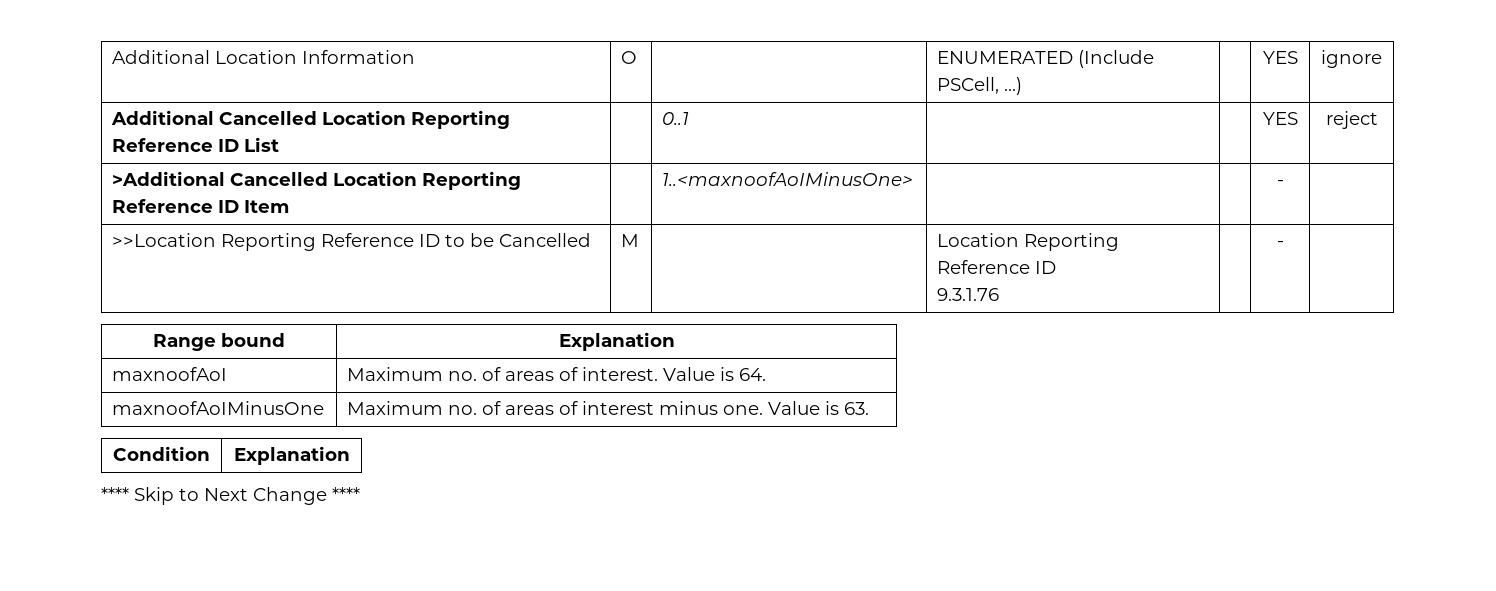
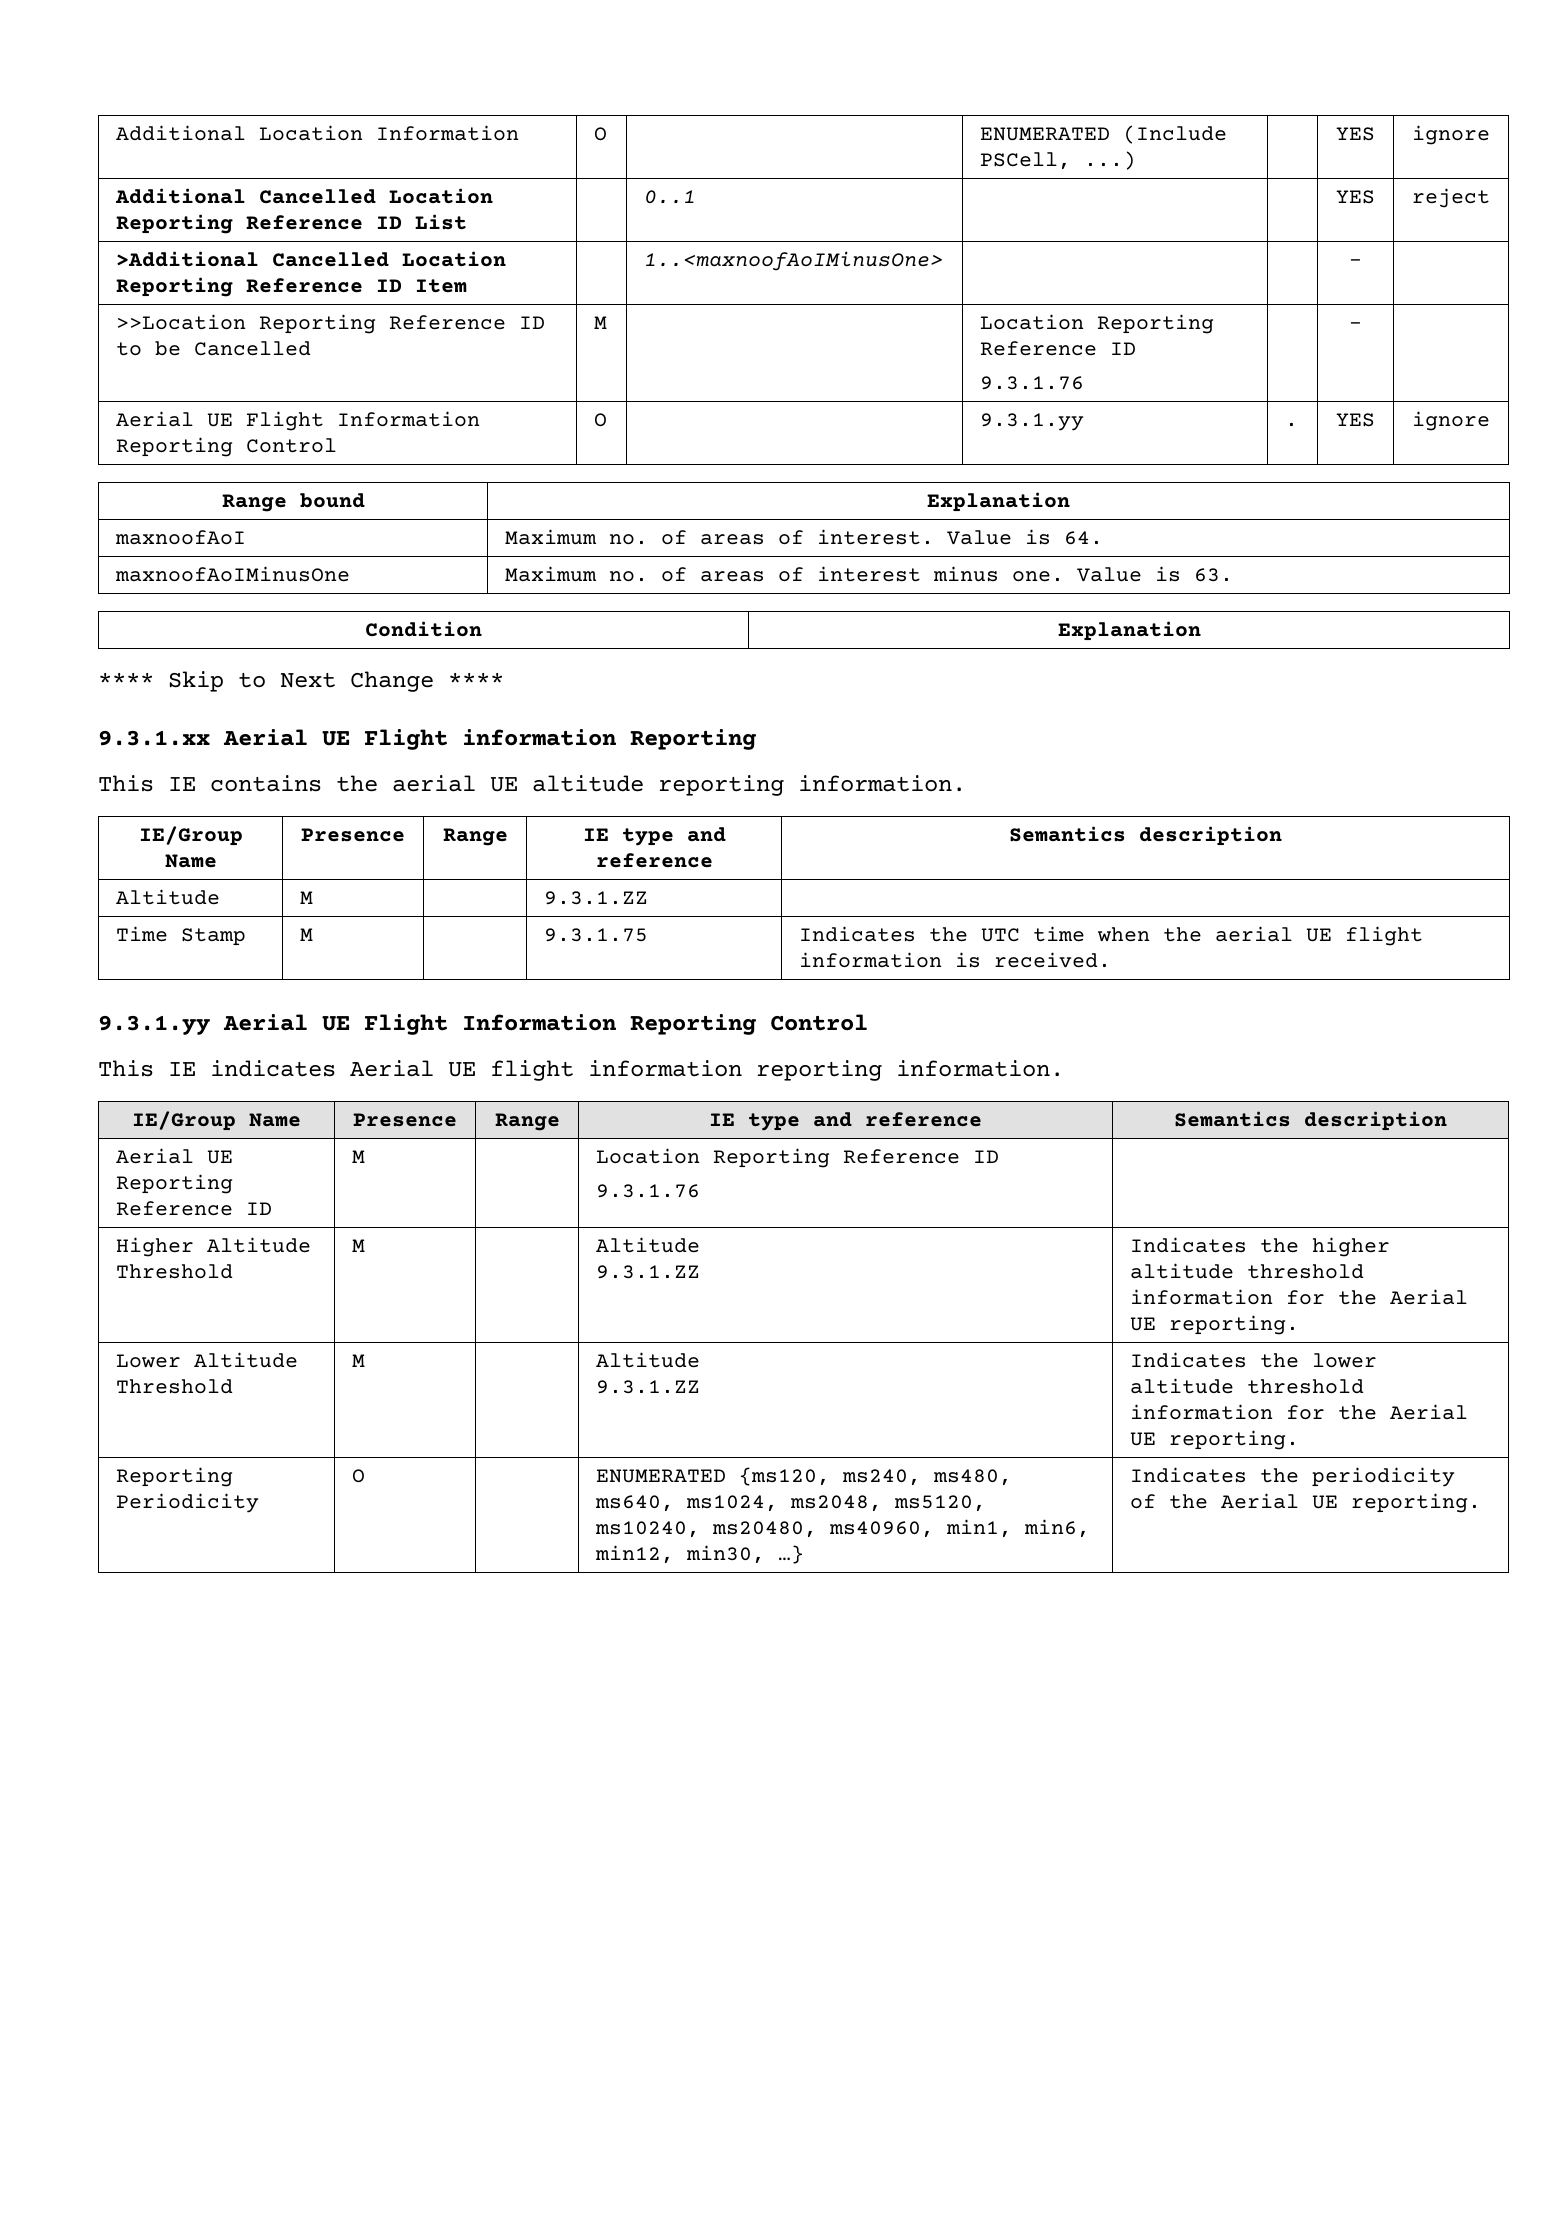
+ Aerial UE Flight Information Reporting Control | O | | 9.3.1.yy | . | YES | ignore
+ 9.3.1.xx Aerial UE Flight information Reporting
+ This IE contains the aerial UE altitude reporting information.
+ IE/Group Name | Presence | Range | IE type and reference | Semantics description
+ Altitude | M | | 9.3.1.ZZ |
+ Time Stamp | M | | 9.3.1.75 | Indicates the UTC time when the aerial UE flight information is received.
+ 9.3.1.yy Aerial UE Flight Information Reporting Control
+ This IE indicates Aerial UE flight information reporting information.
+ IE/Group Name | Presence | Range | IE type and reference | Semantics description
+ Aerial UE Reporting Reference ID | M | | Location Reporting Reference ID
+ 9.3.1.76 |
+ Higher Altitude Threshold | M | | Altitude
+ 9.3.1.ZZ | Indicates the higher altitude threshold information for the Aerial UE reporting.
+ Lower Altitude Threshold | M | | Altitude
+ 9.3.1.ZZ | Indicates the lower altitude threshold information for the Aerial UE reporting.
+ Reporting Periodicity | O | | ENUMERATED {ms120, ms240, ms480, ms640, ms1024, ms2048, ms5120, ms10240, ms20480, ms40960, min1, min6, min12, min30, …} | Indicates the periodicity of the Aerial UE reporting.

